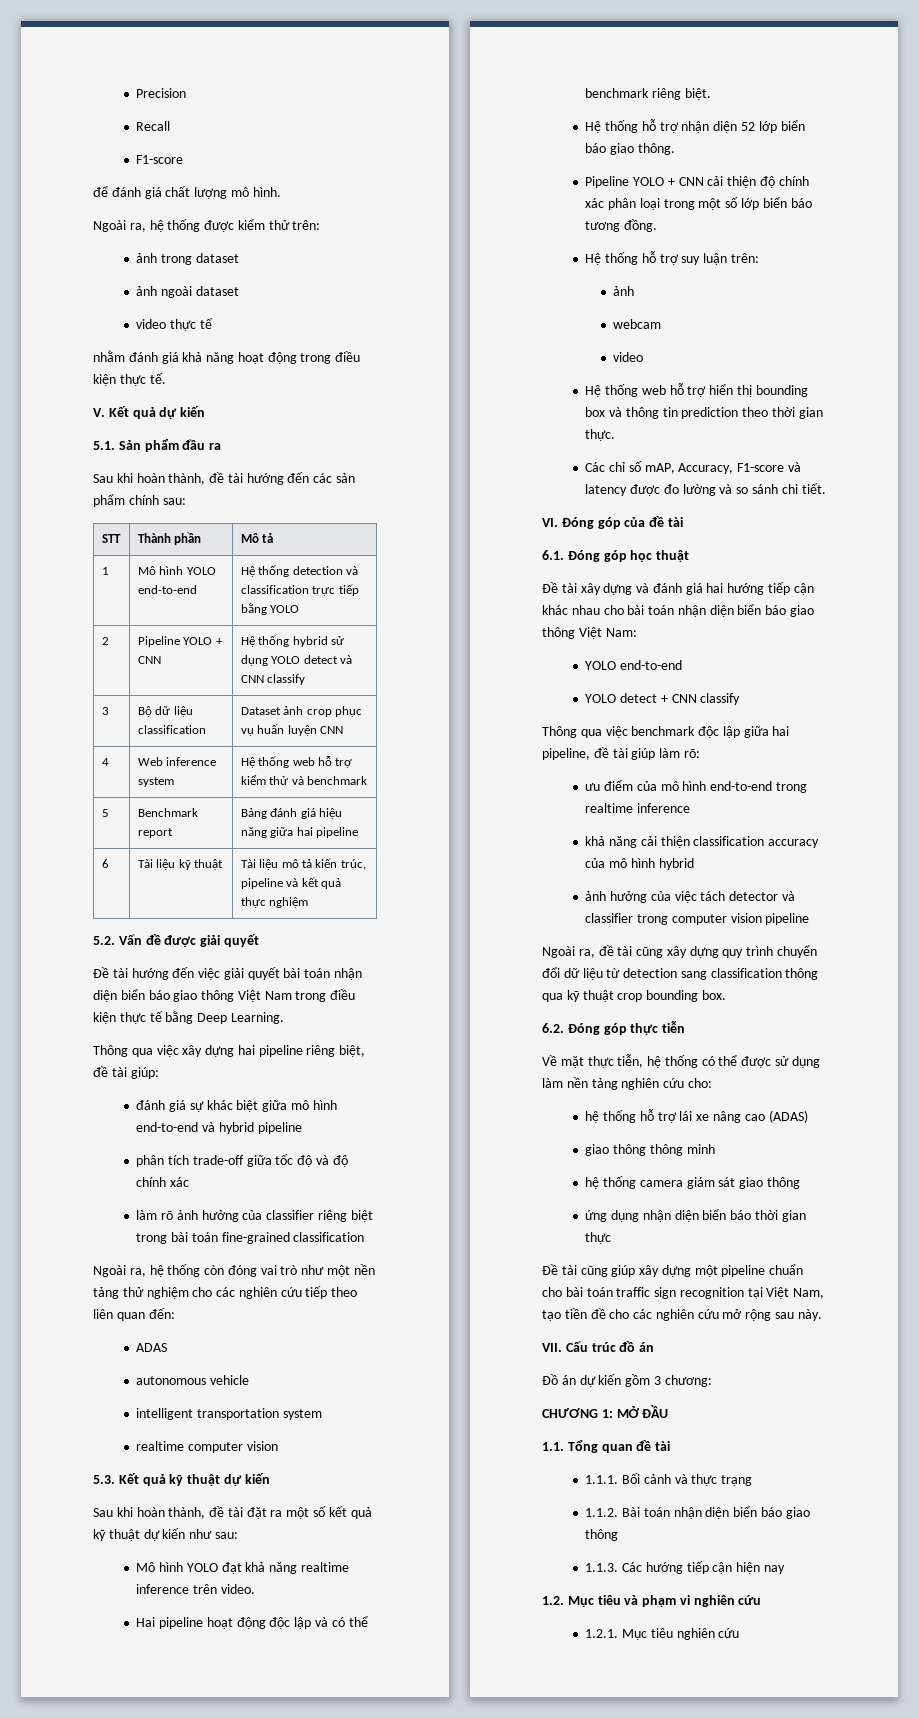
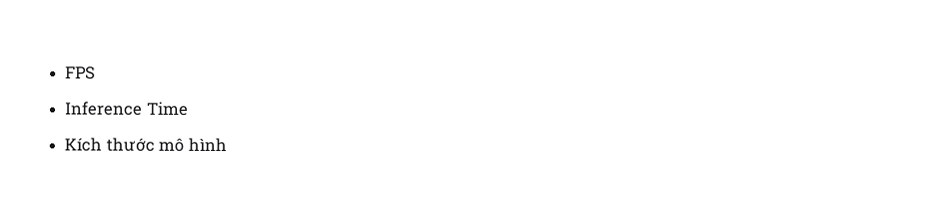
- Precision
- Recall
- F1-score
- để đánh giá chất lượng mô hình.
- Ngoài ra, hệ thống được kiểm thử trên:
- ảnh trong dataset
- ảnh ngoài dataset
- video thực tế
- nhằm đánh giá khả năng hoạt động trong điều kiện thực tế.
- V. Kết quả dự kiến
- 5.1. Sản phẩm đầu ra
- Sau khi hoàn thành, đề tài hướng đến các sản phẩm chính sau:
- STT | Thành phần | Mô tả
- 1 | Mô hình YOLO end-to-end | Hệ thống detection và classification trực tiếp bằng YOLO
- 2 | Pipeline YOLO + CNN | Hệ thống hybrid sử dụng YOLO detect và CNN classify
- 3 | Bộ dữ liệu classification | Dataset ảnh crop phục vụ huấn luyện CNN
- 4 | Web inference system | Hệ thống web hỗ trợ kiểm thử và benchmark
- 5 | Benchmark report | Bảng đánh giá hiệu năng giữa hai pipeline
- 6 | Tài liệu kỹ thuật | Tài liệu mô tả kiến trúc, pipeline và kết quả thực nghiệm
- 5.2. Vấn đề được giải quyết
- Đề tài hướng đến việc giải quyết bài toán nhận diện biển báo giao thông Việt Nam trong điều kiện thực tế bằng Deep Learning.
- Thông qua việc xây dựng hai pipeline riêng biệt, đề tài giúp:
- đánh giá sự khác biệt giữa mô hình end-to-end và hybrid pipeline
- phân tích trade-off giữa tốc độ và độ chính xác
- làm rõ ảnh hưởng của classifier riêng biệt trong bài toán fine-grained classification
- Ngoài ra, hệ thống còn đóng vai trò như một nền tảng thử nghiệm cho các nghiên cứu tiếp theo liên quan đến:
- ADAS
- autonomous vehicle
- intelligent transportation system
- realtime computer vision
- 5.3. Kết quả kỹ thuật dự kiến
- Sau khi hoàn thành, đề tài đặt ra một số kết quả kỹ thuật dự kiến như sau:
- Mô hình YOLO đạt khả năng realtime inference trên video.
- Hai pipeline hoạt động độc lập và có thể benchmark riêng biệt.
- Hệ thống hỗ trợ nhận diện 52 lớp biển báo giao thông.
- Pipeline YOLO + CNN cải thiện độ chính xác phân loại trong một số lớp biển báo tương đồng.
- Hệ thống hỗ trợ suy luận trên:
- ảnh
- webcam
- video
- Hệ thống web hỗ trợ hiển thị bounding box và thông tin prediction theo thời gian thực.
- Các chỉ số mAP, Accuracy, F1-score và latency được đo lường và so sánh chi tiết.
- VI. Đóng góp của đề tài
- 6.1. Đóng góp học thuật
- Đề tài xây dựng và đánh giá hai hướng tiếp cận khác nhau cho bài toán nhận diện biển báo giao thông Việt Nam:
- YOLO end-to-end
- YOLO detect + CNN classify
- Thông qua việc benchmark độc lập giữa hai pipeline, đề tài giúp làm rõ:
- ưu điểm của mô hình end-to-end trong realtime inference
- khả năng cải thiện classification accuracy của mô hình hybrid
- ảnh hưởng của việc tách detector và classifier trong computer vision pipeline
- Ngoài ra, đề tài cũng xây dựng quy trình chuyển đổi dữ liệu từ detection sang classification thông qua kỹ thuật crop bounding box.
- 6.2. Đóng góp thực tiễn
- Về mặt thực tiễn, hệ thống có thể được sử dụng làm nền tảng nghiên cứu cho:
- hệ thống hỗ trợ lái xe nâng cao (ADAS)
- giao thông thông minh
- hệ thống camera giám sát giao thông
- ứng dụng nhận diện biển báo thời gian thực
- Đề tài cũng giúp xây dựng một pipeline chuẩn cho bài toán traffic sign recognition tại Việt Nam, tạo tiền đề cho các nghiên cứu mở rộng sau này.
- VII. Cấu trúc đồ án
- Đồ án dự kiến gồm 3 chương:
- CHƯƠNG 1: MỞ ĐẦU
- 1.1. Tổng quan đề tài
- 1.1.1. Bối cảnh và thực trạng
- 1.1.2. Bài toán nhận diện biển báo giao thông
- 1.1.3. Các hướng tiếp cận hiện nay
- 1.2. Mục tiêu và phạm vi nghiên cứu
- 1.2.1. Mục tiêu nghiên cứu
+ FPS
+ Inference Time
+ Kích thước mô hình

